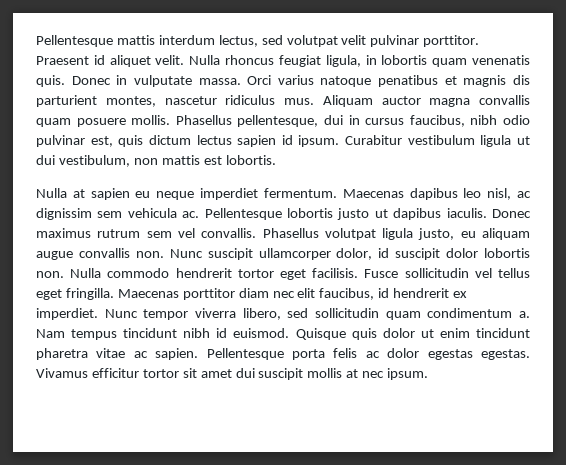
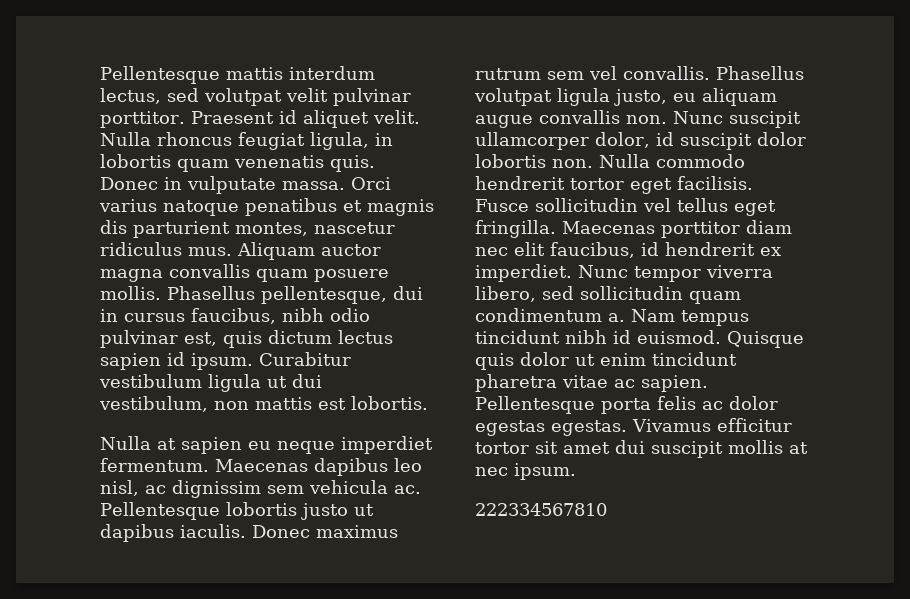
+ 222334567810

